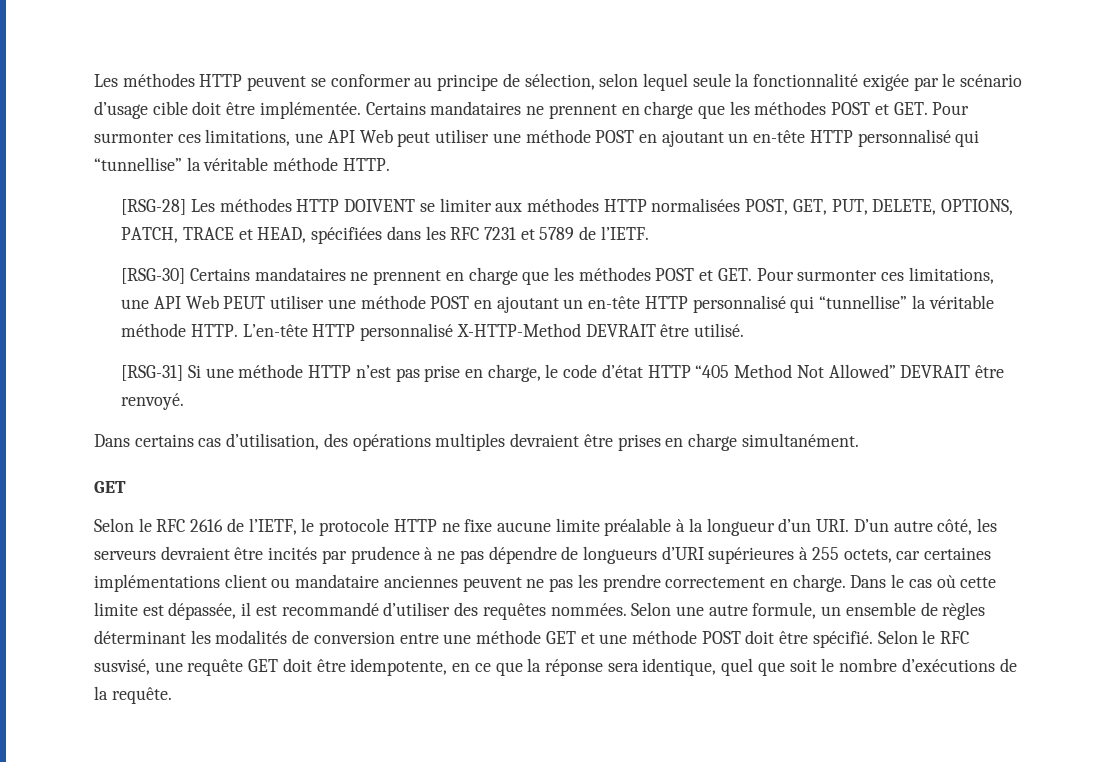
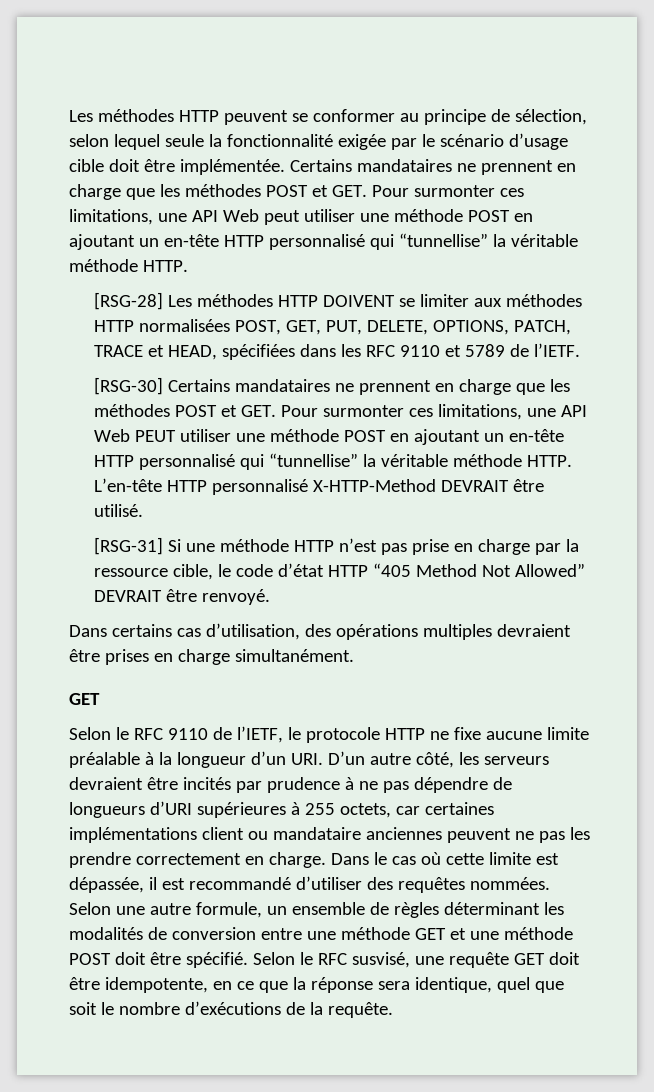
- [RSG-28] Les méthodes HTTP DOIVENT se limiter aux méthodes HTTP normalisées POST, GET, PUT, DELETE, OPTIONS, PATCH, TRACE et HEAD, spécifiées dans les RFC 7231 et 5789 de l’IETF.
+ [RSG-28] Les méthodes HTTP DOIVENT se limiter aux méthodes HTTP normalisées POST, GET, PUT, DELETE, OPTIONS, PATCH, TRACE et HEAD, spécifiées dans les RFC 9110 et 5789 de l’IETF.
- [RSG-31] Si une méthode HTTP n’est pas prise en charge, le code d’état HTTP “405 Method Not Allowed” DEVRAIT être renvoyé.
+ [RSG-31] Si une méthode HTTP n’est pas prise en charge par la ressource cible, le code d’état HTTP “405 Method Not Allowed” DEVRAIT être renvoyé.
- Selon le RFC 2616 de l’IETF, le protocole HTTP ne fixe aucune limite préalable à la longueur d’un URI. D’un autre côté, les serveurs devraient être incités par prudence à ne pas dépendre de longueurs d’URI supérieures à 255 octets, car certaines implémentations client ou mandataire anciennes peuvent ne pas les prendre correctement en charge.
+ Selon le RFC 9110 de l’IETF, le protocole HTTP ne fixe aucune limite préalable à la longueur d’un URI. D’un autre côté, les serveurs devraient être incités par prudence à ne pas dépendre de longueurs d’URI supérieures à 255 octets, car certaines implémentations client ou mandataire anciennes peuvent ne pas les prendre correctement en charge.

